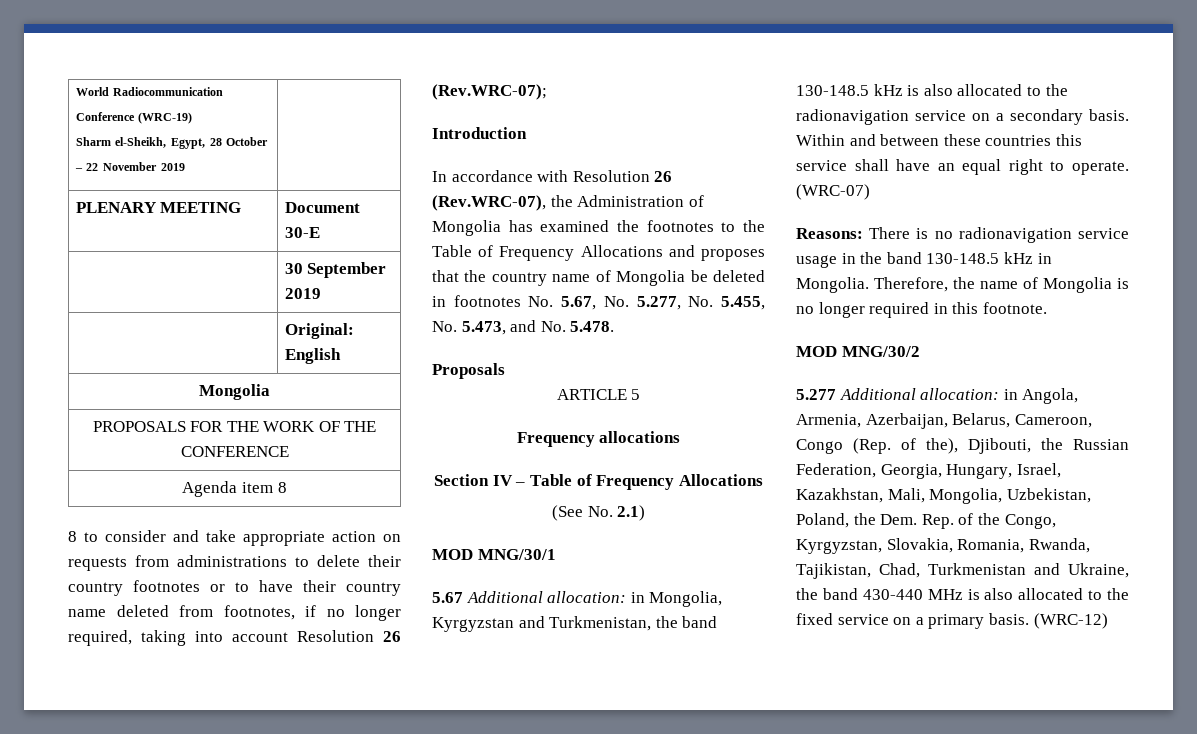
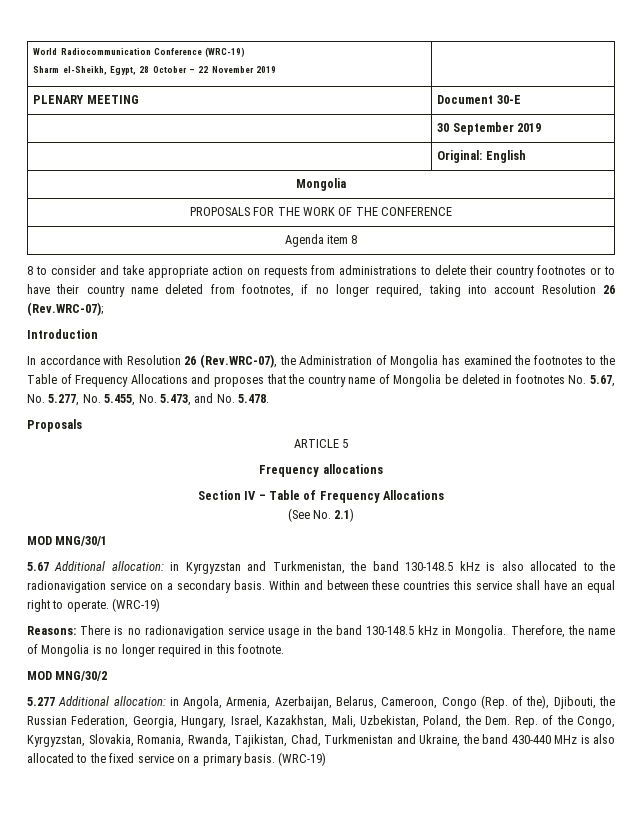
- 5.67 Additional allocation: in Mongolia, Kyrgyzstan and Turkmenistan, the band 130-148.5 kHz is also allocated to the radionavigation service on a secondary basis.
+ 5.67 Additional allocation: in Kyrgyzstan and Turkmenistan, the band 130-148.5 kHz is also allocated to the radionavigation service on a secondary basis.
- Within and between these countries this service shall have an equal right to operate. (WRC-07)
+ Within and between these countries this service shall have an equal right to operate. (WRC-19)
- 5.277 Additional allocation: in Angola, Armenia, Azerbaijan, Belarus, Cameroon, Congo (Rep. of the), Djibouti, the Russian Federation, Georgia, Hungary, Israel, Kazakhstan, Mali, Mongolia, Uzbekistan, Poland, the Dem. Rep. of the Congo, Kyrgyzstan, Slovakia, Romania, Rwanda, Tajikistan, Chad, Turkmenistan and Ukraine, the band 430-440 MHz is also allocated to the fixed service on a primary basis. (WRC-12)
+ 5.277 Additional allocation: in Angola, Armenia, Azerbaijan, Belarus, Cameroon, Congo (Rep. of the), Djibouti, the Russian Federation, Georgia, Hungary, Israel, Kazakhstan, Mali, Uzbekistan, Poland, the Dem. Rep. of the Congo, Kyrgyzstan, Slovakia, Romania, Rwanda, Tajikistan, Chad, Turkmenistan and Ukraine, the band 430-440 MHz is also allocated to the fixed service on a primary basis. (WRC-19)

